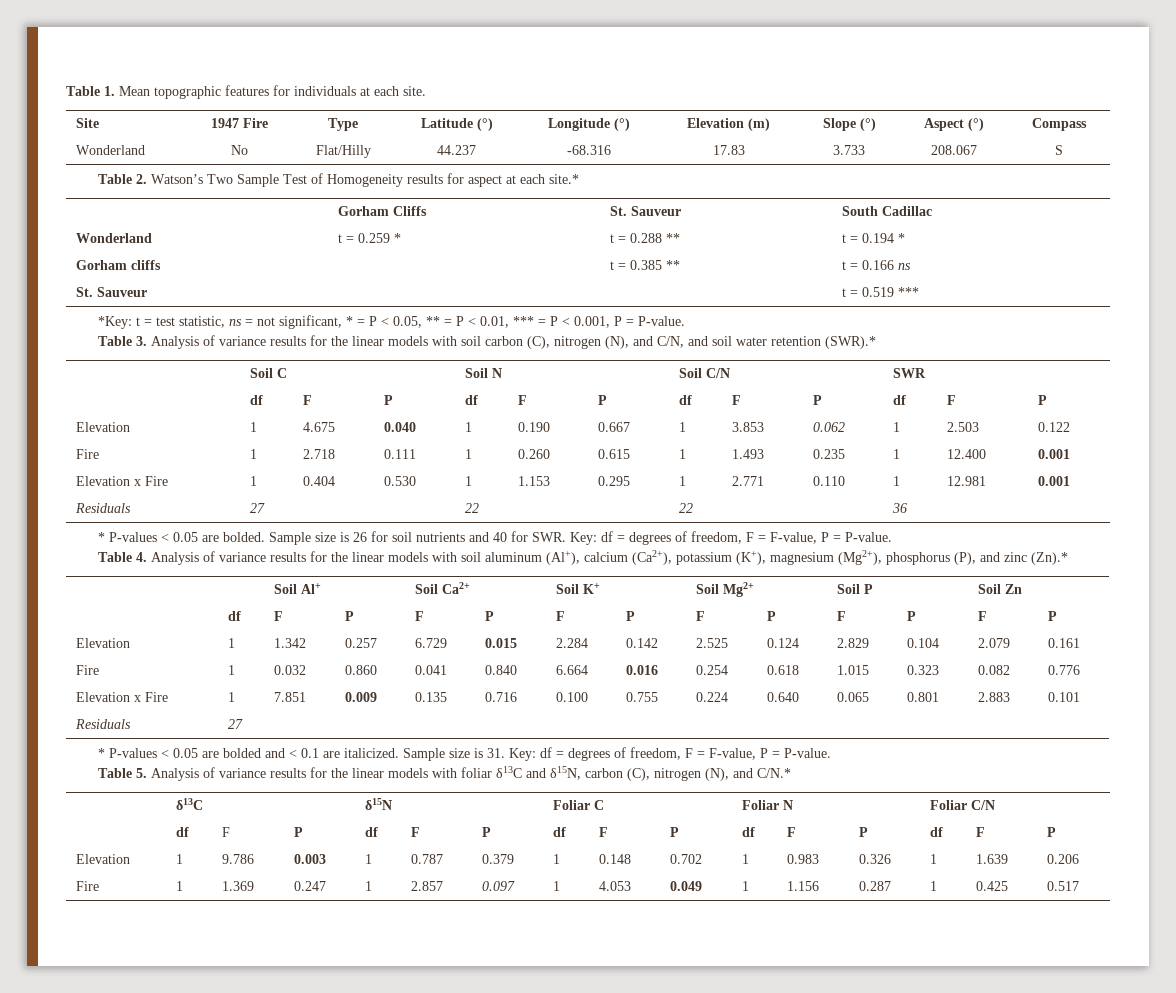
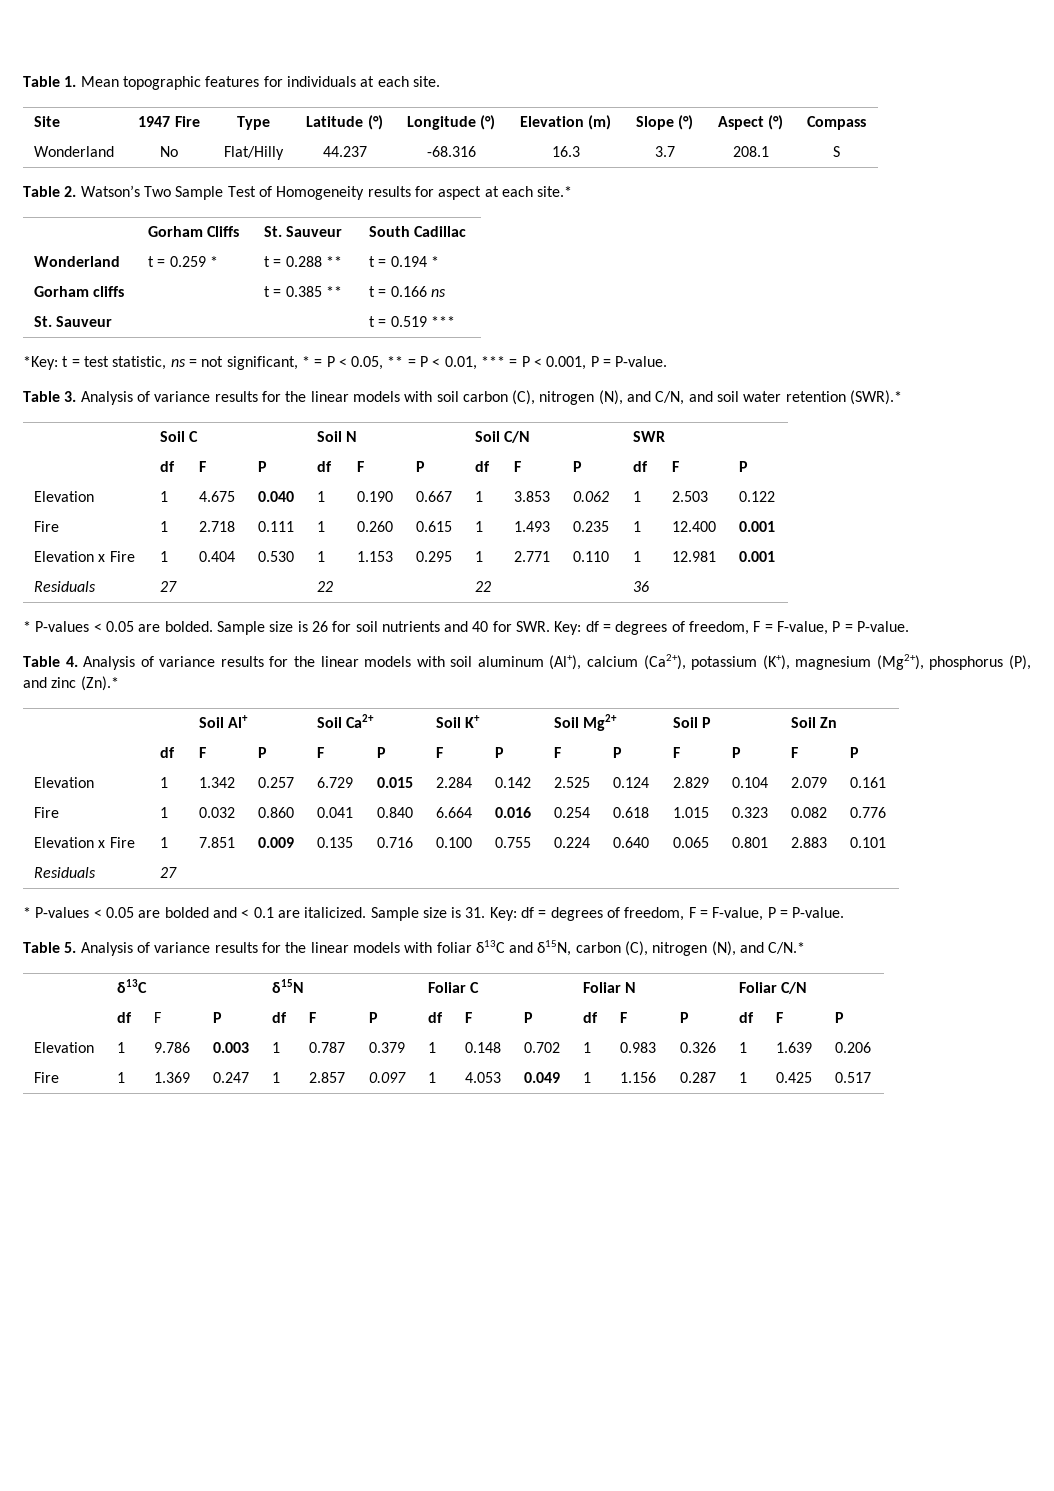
- Wonderland | No | Flat/Hilly | 44.237 | -68.316 | 17.83 | 3.733 | 208.067 | S
+ Wonderland | No | Flat/Hilly | 44.237 | -68.316 | 16.3 | 3.7 | 208.1 | S

